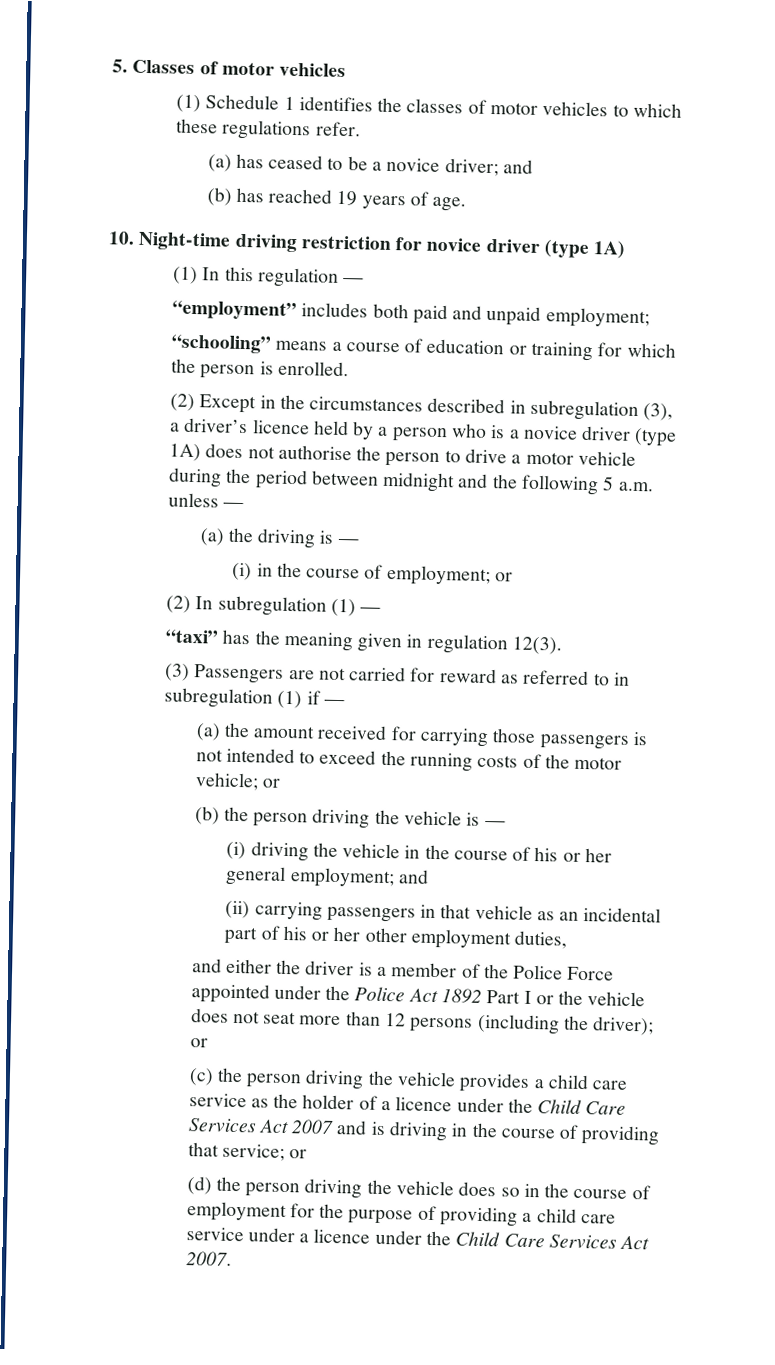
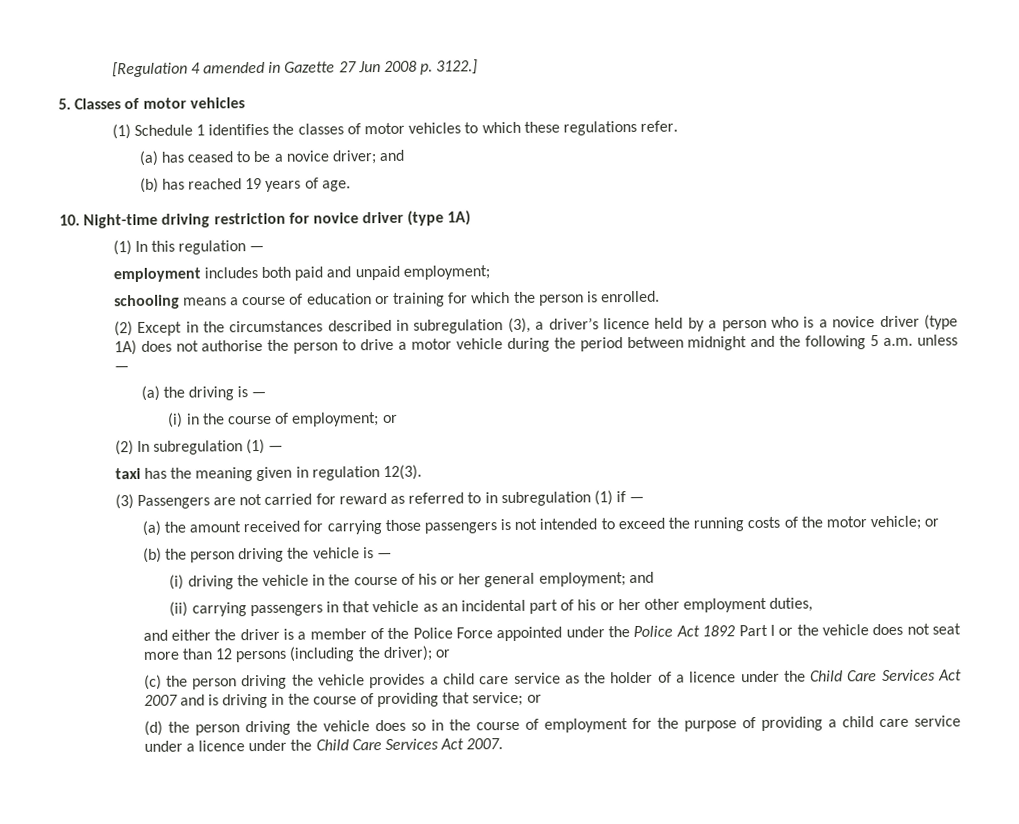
+ [Regulation 4 amended in Gazette 27 Jun 2008 p. 3122.]
- “employment” includes both paid and unpaid employment;
+ employment includes both paid and unpaid employment;
- “schooling” means a course of education or training for which the person is enrolled.
+ schooling means a course of education or training for which the person is enrolled.
- “taxi” has the meaning given in regulation 12(3).
+ taxi has the meaning given in regulation 12(3).

